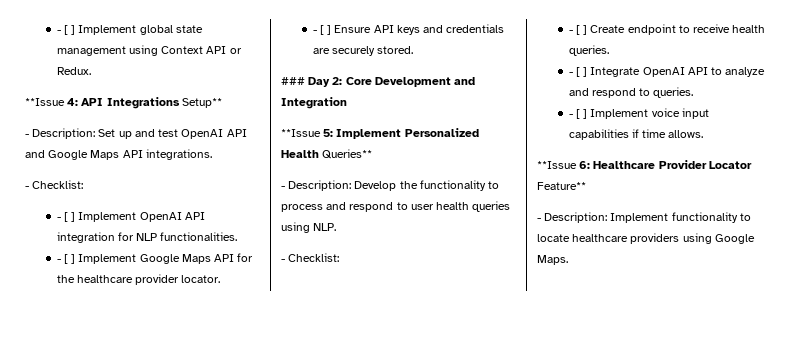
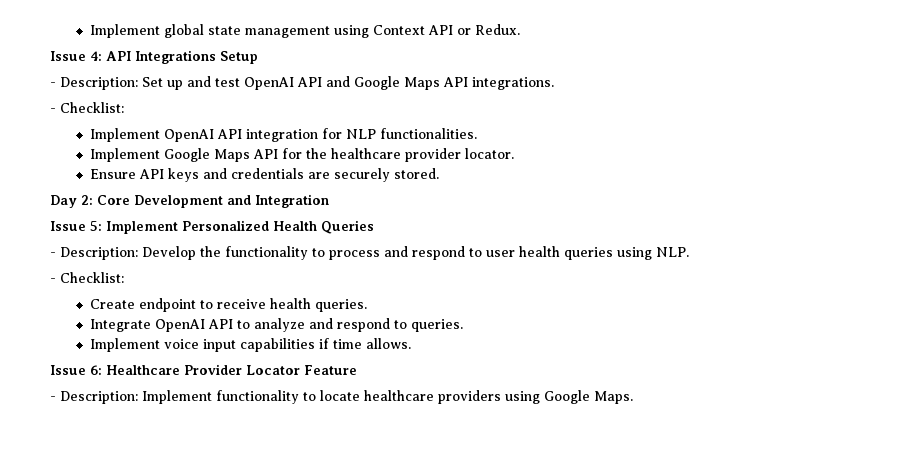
- - [ ] Implement global state management using Context API or Redux.
+ Implement global state management using Context API or Redux.
- **Issue 4: API Integrations Setup**
+ Issue 4: API Integrations Setup
- - [ ] Implement OpenAI API integration for NLP functionalities.
+ Implement OpenAI API integration for NLP functionalities.
- - [ ] Implement Google Maps API for the healthcare provider locator.
+ Implement Google Maps API for the healthcare provider locator.
- - [ ] Ensure API keys and credentials are securely stored.
+ Ensure API keys and credentials are securely stored.
- ### Day 2: Core Development and Integration
+ Day 2: Core Development and Integration
- **Issue 5: Implement Personalized Health Queries**
+ Issue 5: Implement Personalized Health Queries
- - [ ] Create endpoint to receive health queries.
+ Create endpoint to receive health queries.
- - [ ] Integrate OpenAI API to analyze and respond to queries.
+ Integrate OpenAI API to analyze and respond to queries.
- - [ ] Implement voice input capabilities if time allows.
+ Implement voice input capabilities if time allows.
- **Issue 6: Healthcare Provider Locator Feature**
+ Issue 6: Healthcare Provider Locator Feature

